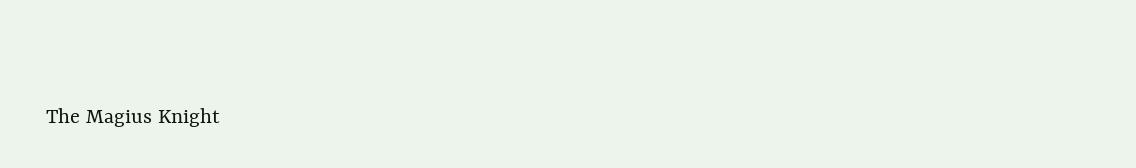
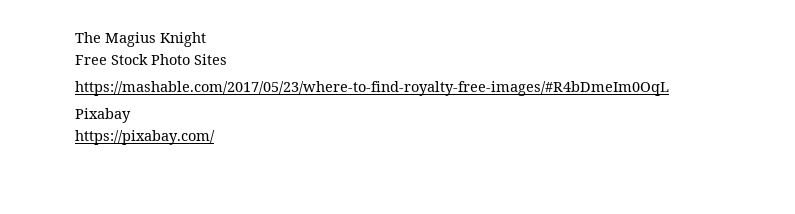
+ Free Stock Photo Sites
+ https://mashable.com/2017/05/23/where-to-find-royalty-free-images/#R4bDmeIm0OqL
+ Pixabay
+ https://pixabay.com/

